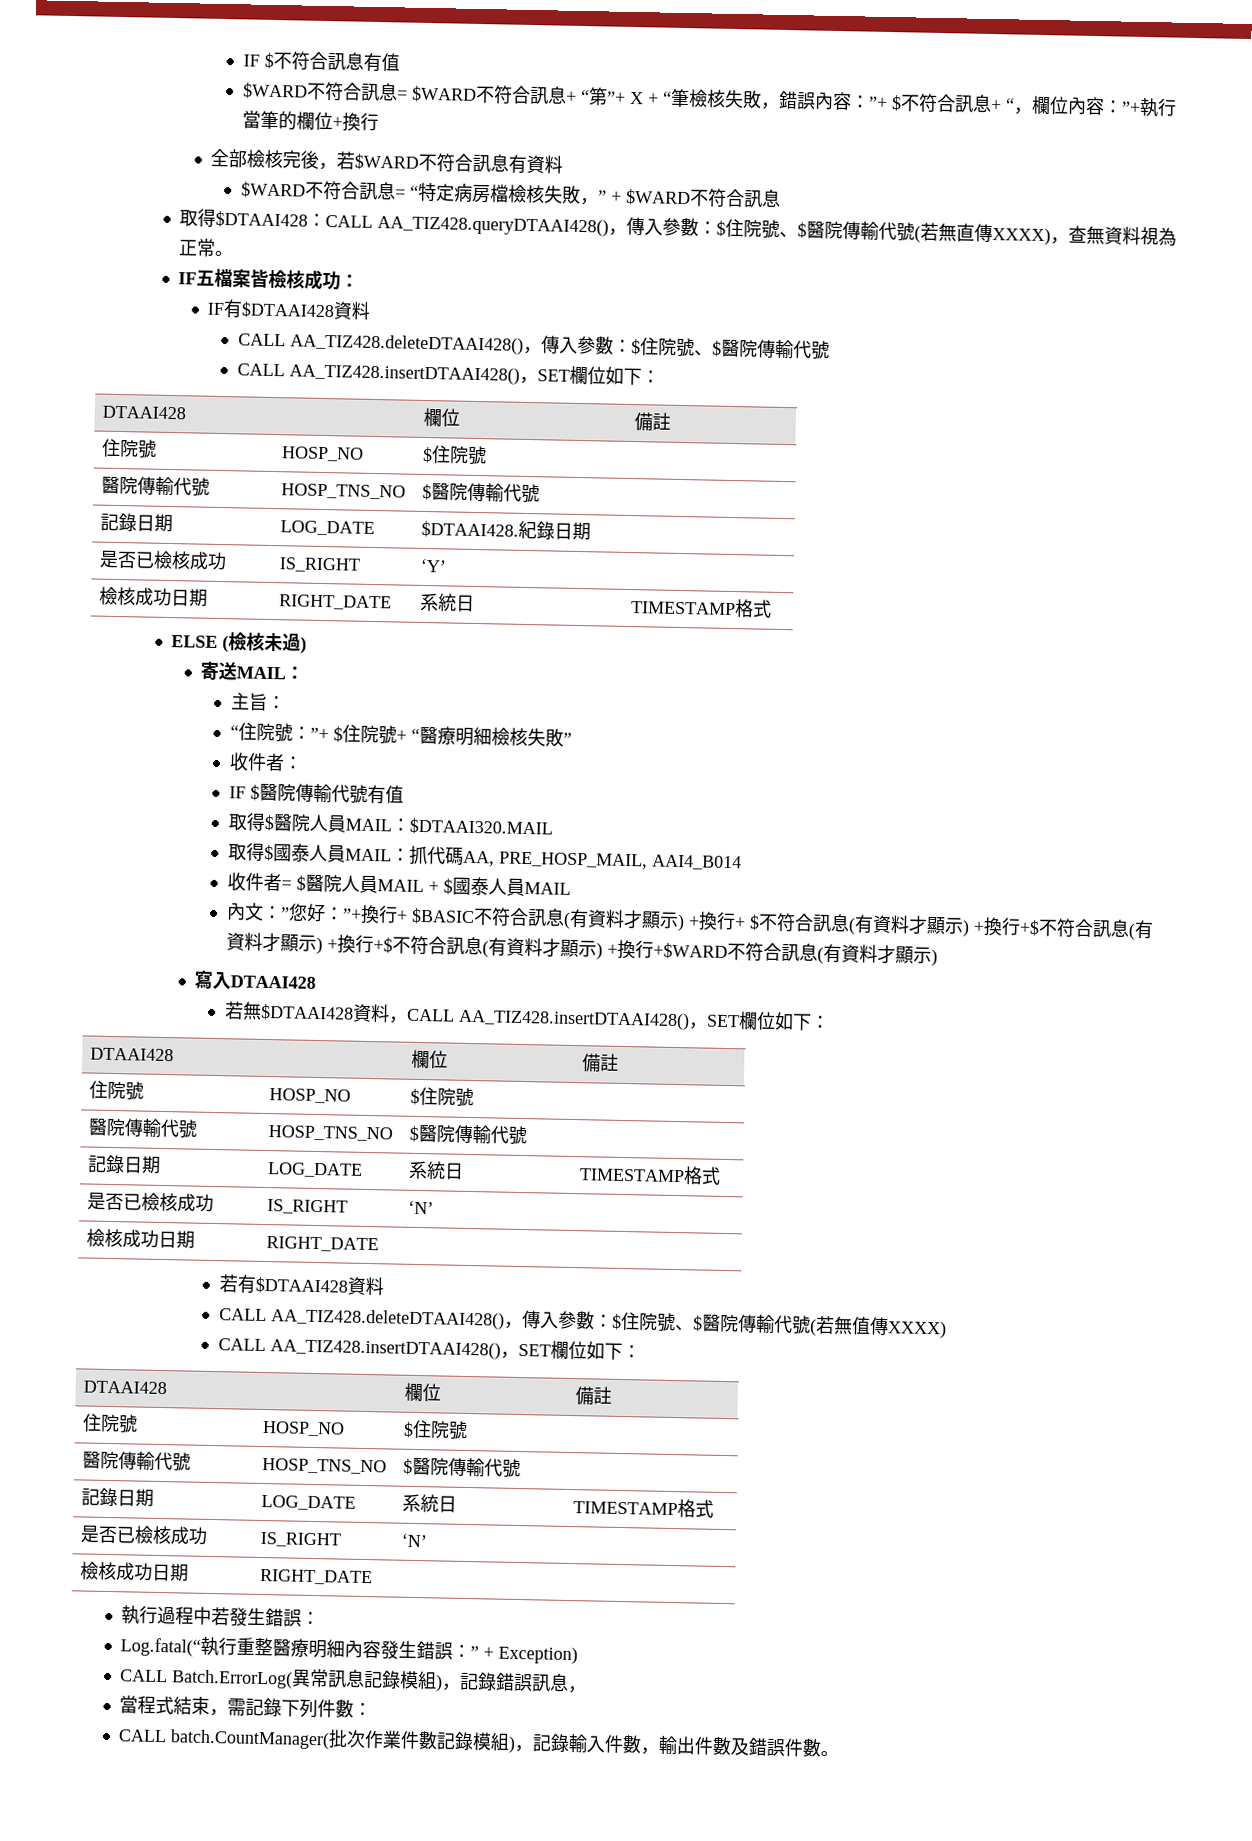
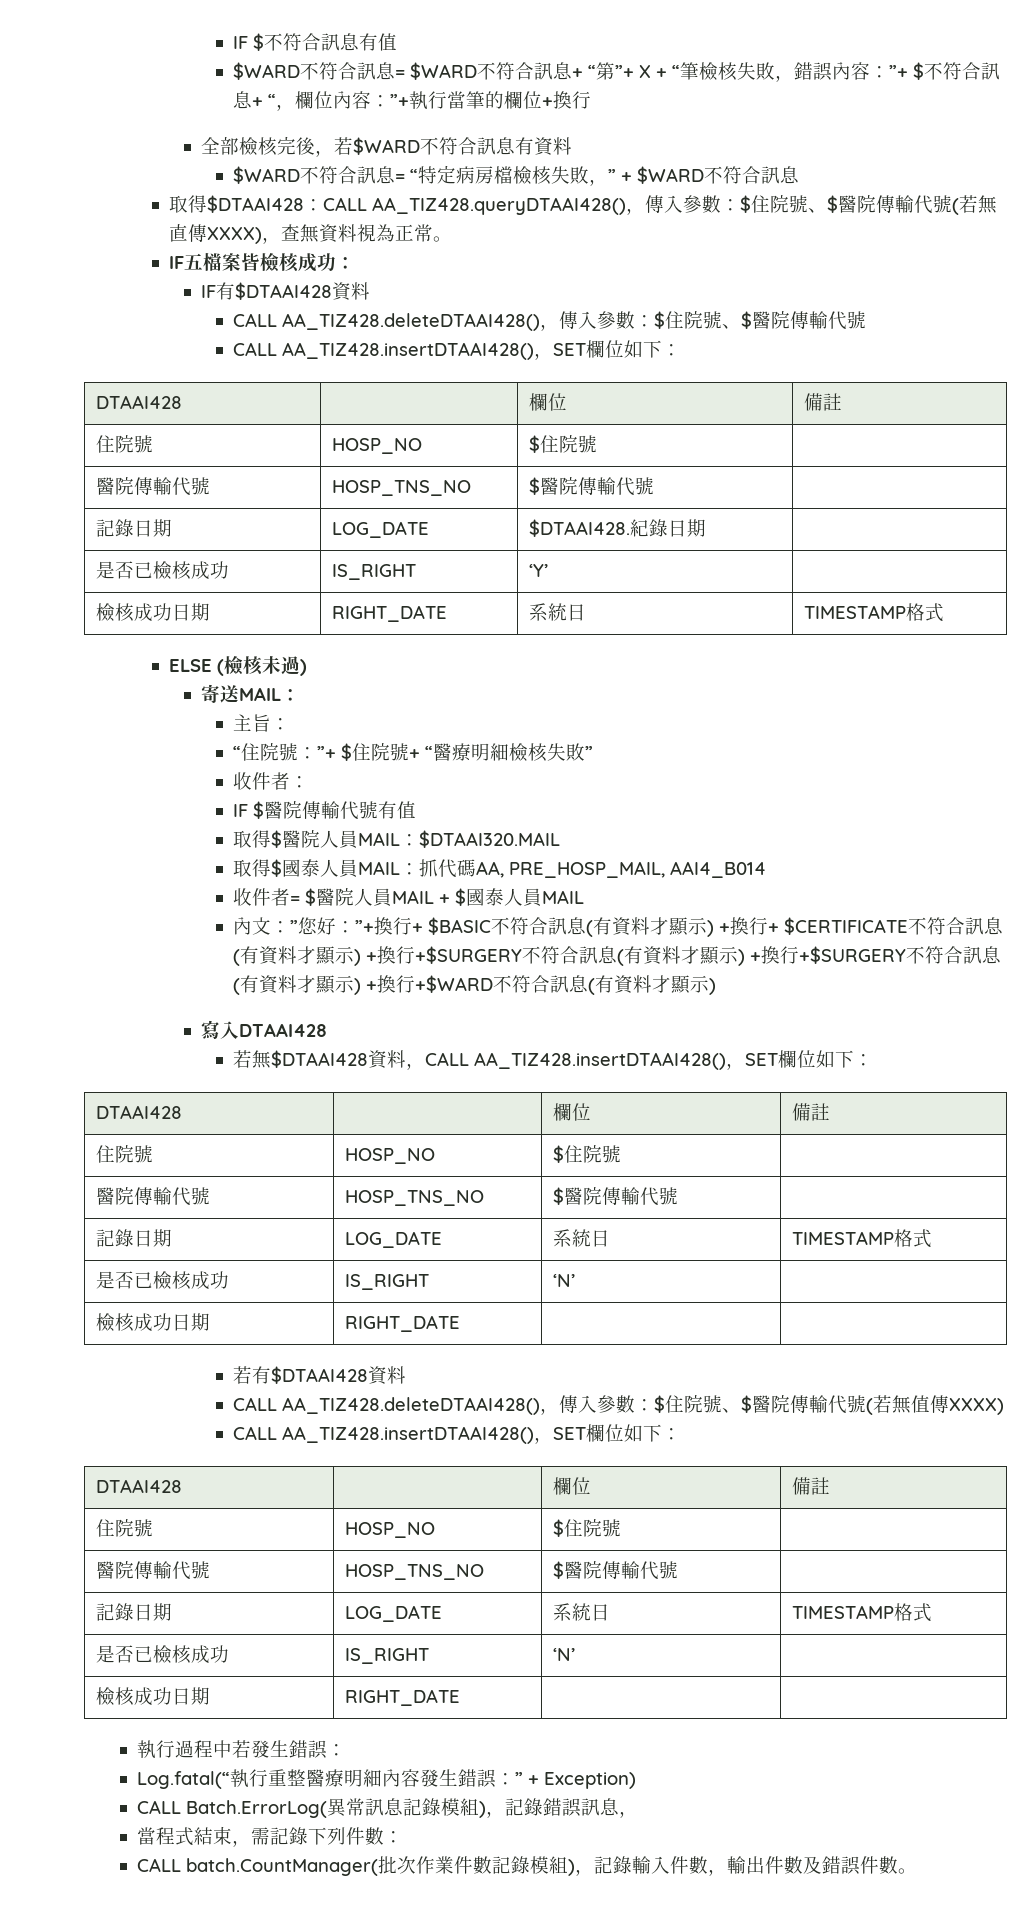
- 內文：”您好：”+換行+ $BASIC不符合訊息(有資料才顯示) +換行+ $不符合訊息(有資料才顯示) +換行+$不符合訊息(有資料才顯示) +換行+$不符合訊息(有資料才顯示) +換行+$WARD不符合訊息(有資料才顯示)
+ 內文：”您好：”+換行+ $BASIC不符合訊息(有資料才顯示) +換行+ $CERTIFICATE不符合訊息(有資料才顯示) +換行+$SURGERY不符合訊息(有資料才顯示) +換行+$SURGERY不符合訊息(有資料才顯示) +換行+$WARD不符合訊息(有資料才顯示)

